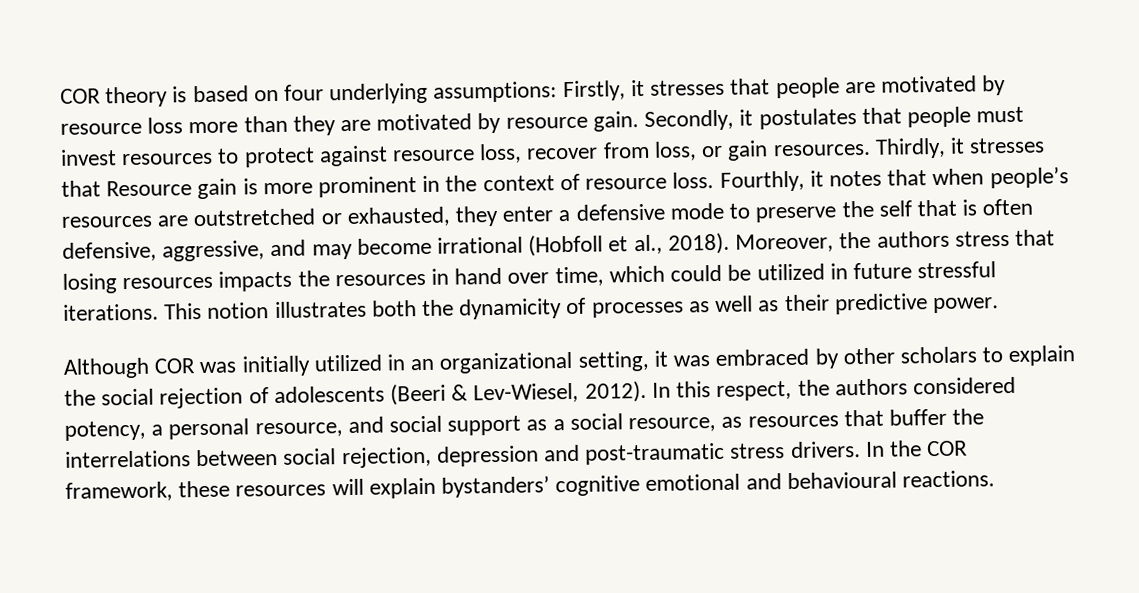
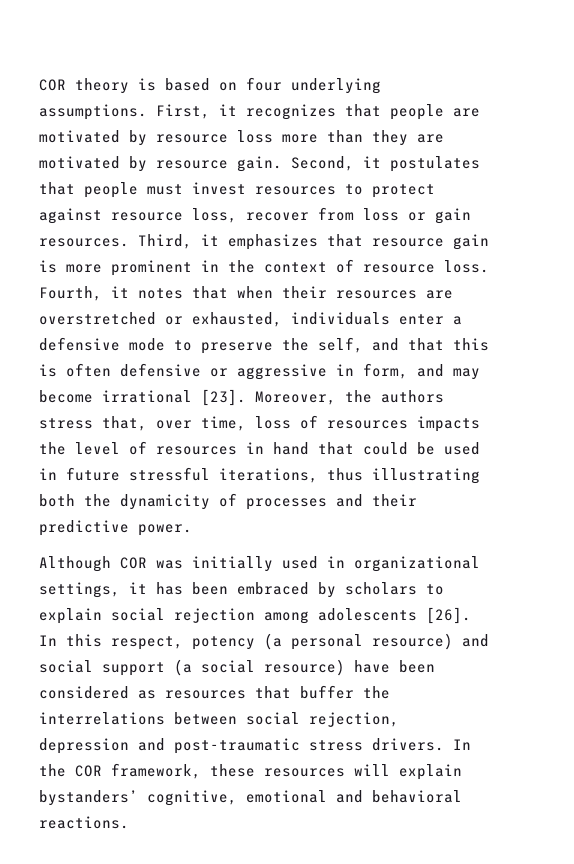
- COR theory is based on four underlying assumptions: Firstly, it stresses that people are motivated by resource loss more than they are motivated by resource gain.
+ COR theory is based on four underlying assumptions. First, it recognizes that people are motivated by resource loss more than they are motivated by resource gain.
- Secondly, it postulates that people must invest resources to protect against resource loss, recover from loss, or gain resources.
+ Second, it postulates that people must invest resources to protect against resource loss, recover from loss or gain resources.
- Thirdly, it stresses that Resource gain is more prominent in the context of resource loss.
+ Third, it emphasizes that resource gain is more prominent in the context of resource loss.
- Fourthly, it notes that when people’s resources are outstretched or exhausted, they enter a defensive mode to preserve the self that is often defensive, aggressive, and may become irrational (Hobfoll et al., 2018). Moreover, the authors stress that losing resources impacts the resources in hand over time, which could be utilized in future stressful iterations. This notion illustrates both the dynamicity of processes as well as their predictive power.
+ Fourth, it notes that when their resources are overstretched or exhausted, individuals enter a defensive mode to preserve the self, and that this is often defensive or aggressive in form, and may become irrational [23]. Moreover, the authors stress that, over time, loss of resources impacts the level of resources in hand that could be used in future stressful iterations, thus illustrating both the dynamicity of processes and their predictive power.
- Although COR was initially utilized in an organizational setting, it was embraced by other scholars to explain the social rejection of adolescents (Beeri & Lev-Wiesel, 2012). In this respect, the authors considered potency, a personal resource, and social support as a social resource, as resources that buffer the interrelations between social rejection, depression and post-traumatic stress drivers.
+ Although COR was initially used in organizational settings, it has been embraced by scholars to explain social rejection among adolescents [26]. In this respect, potency (a personal resource) and social support (a social resource) have been considered as resources that buffer the interrelations between social rejection, depression and post-traumatic stress drivers.
- In the COR framework, these resources will explain bystanders’ cognitive emotional and behavioural reactions.
+ In the COR framework, these resources will explain bystanders’ cognitive, emotional and behavioral reactions.

